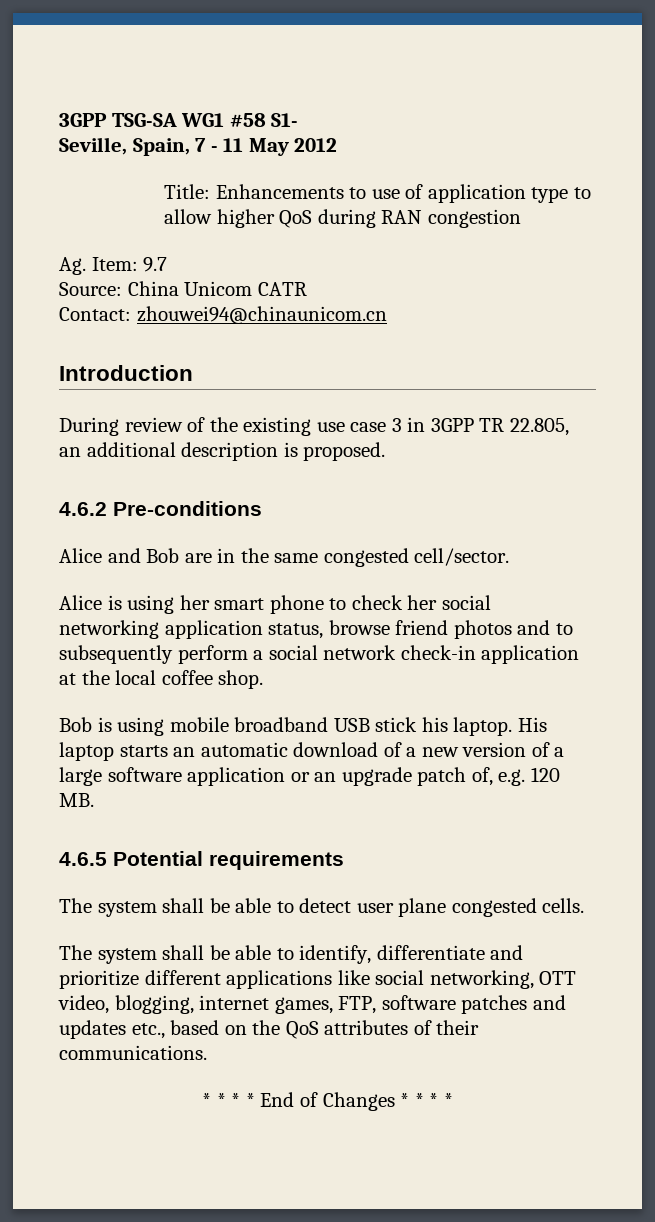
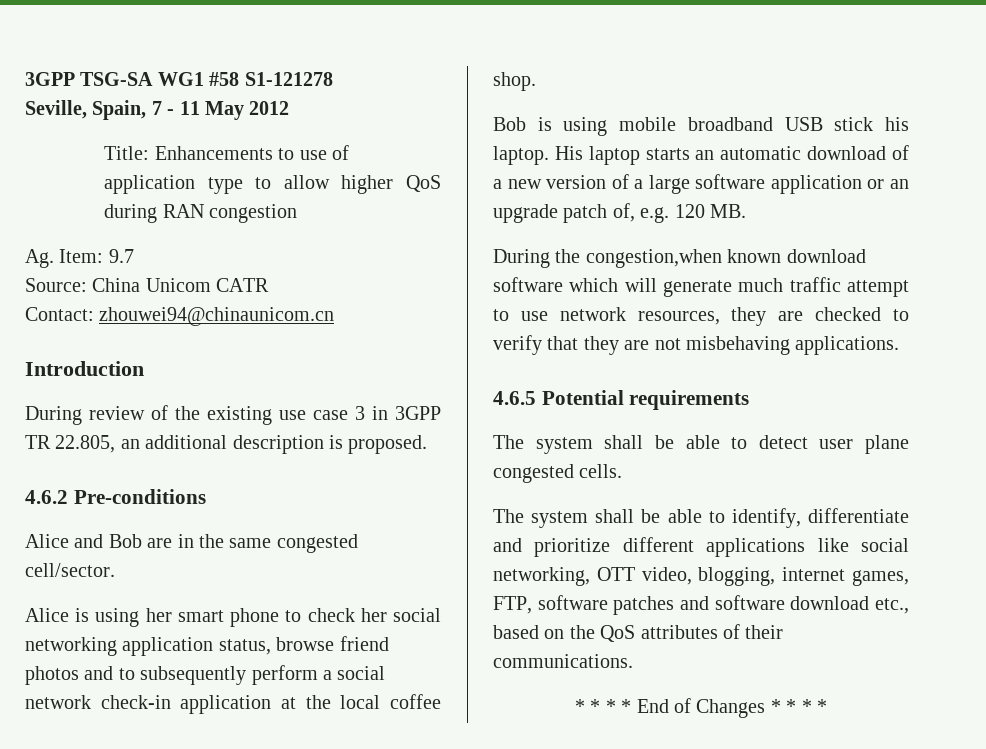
- 3GPP TSG-SA WG1 #58 S1-
+ 3GPP TSG-SA WG1 #58 S1-121278
+ During the congestion,when known download software which will generate much traffic attempt to use network resources, they are checked to verify that they are not misbehaving applications.
- The system shall be able to identify, differentiate and prioritize different applications like social networking, OTT video, blogging, internet games, FTP, software patches and updates etc., based on the QoS attributes of their communications.
+ The system shall be able to identify, differentiate and prioritize different applications like social networking, OTT video, blogging, internet games, FTP, software patches and software download etc., based on the QoS attributes of their communications.

